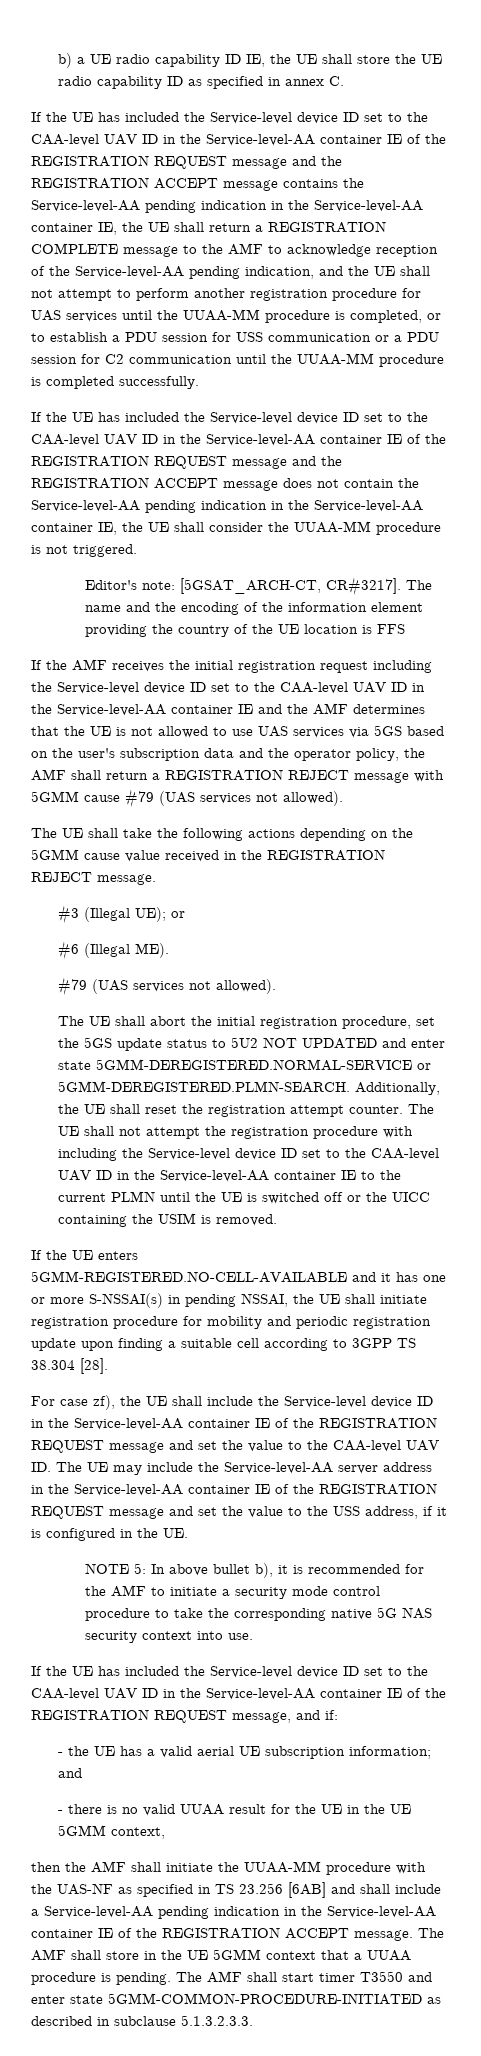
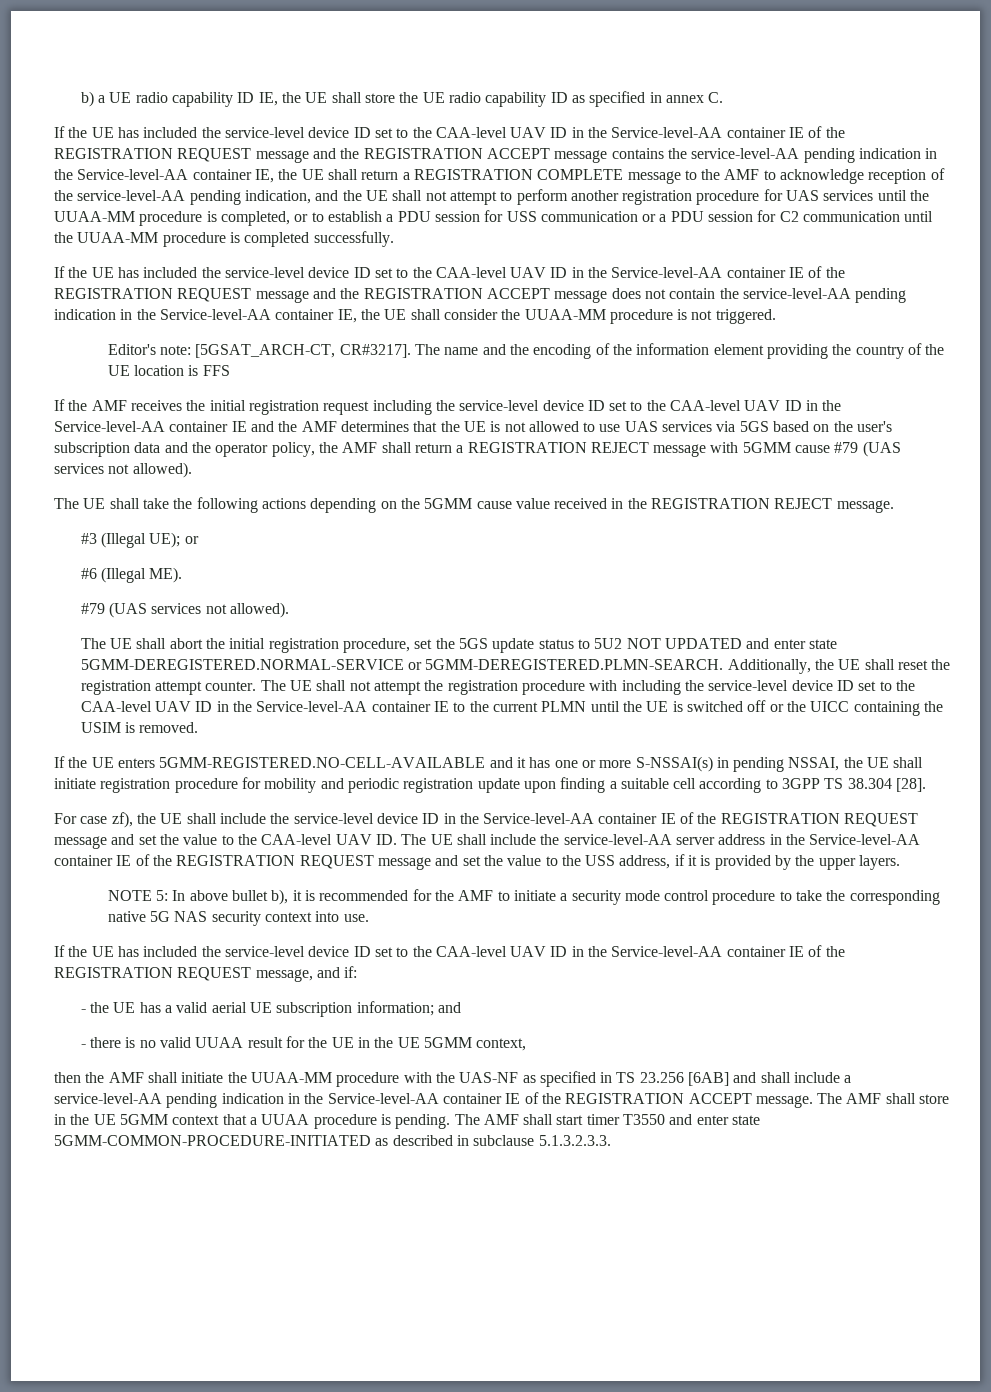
- If the UE has included the Service-level device ID set to the CAA-level UAV ID in the Service-level-AA container IE of the REGISTRATION REQUEST message and the REGISTRATION ACCEPT message contains the Service-level-AA pending indication in the Service-level-AA container IE, the UE shall return a REGISTRATION COMPLETE message to the AMF to acknowledge reception of the Service-level-AA pending indication, and the UE shall not attempt to perform another registration procedure for UAS services until the UUAA-MM procedure is completed, or to establish a PDU session for USS communication or a PDU session for C2 communication until the UUAA-MM procedure is completed successfully.
+ If the UE has included the service-level device ID set to the CAA-level UAV ID in the Service-level-AA container IE of the REGISTRATION REQUEST message and the REGISTRATION ACCEPT message contains the service-level-AA pending indication in the Service-level-AA container IE, the UE shall return a REGISTRATION COMPLETE message to the AMF to acknowledge reception of the service-level-AA pending indication, and the UE shall not attempt to perform another registration procedure for UAS services until the UUAA-MM procedure is completed, or to establish a PDU session for USS communication or a PDU session for C2 communication until the UUAA-MM procedure is completed successfully.
- If the UE has included the Service-level device ID set to the CAA-level UAV ID in the Service-level-AA container IE of the REGISTRATION REQUEST message and the REGISTRATION ACCEPT message does not contain the Service-level-AA pending indication in the Service-level-AA container IE, the UE shall consider the UUAA-MM procedure is not triggered.
+ If the UE has included the service-level device ID set to the CAA-level UAV ID in the Service-level-AA container IE of the REGISTRATION REQUEST message and the REGISTRATION ACCEPT message does not contain the service-level-AA pending indication in the Service-level-AA container IE, the UE shall consider the UUAA-MM procedure is not triggered.
- If the AMF receives the initial registration request including the Service-level device ID set to the CAA-level UAV ID in the Service-level-AA container IE and the AMF determines that the UE is not allowed to use UAS services via 5GS based on the user's subscription data and the operator policy, the AMF shall return a REGISTRATION REJECT message with 5GMM cause #79 (UAS services not allowed).
+ If the AMF receives the initial registration request including the service-level device ID set to the CAA-level UAV ID in the Service-level-AA container IE and the AMF determines that the UE is not allowed to use UAS services via 5GS based on the user's subscription data and the operator policy, the AMF shall return a REGISTRATION REJECT message with 5GMM cause #79 (UAS services not allowed).
- The UE shall not attempt the registration procedure with including the Service-level device ID set to the CAA-level UAV ID in the Service-level-AA container IE to the current PLMN until the UE is switched off or the UICC containing the USIM is removed.
+ The UE shall not attempt the registration procedure with including the service-level device ID set to the CAA-level UAV ID in the Service-level-AA container IE to the current PLMN until the UE is switched off or the UICC containing the USIM is removed.
- For case zf), the UE shall include the Service-level device ID in the Service-level-AA container IE of the REGISTRATION REQUEST message and set the value to the CAA-level UAV ID. The UE may include the Service-level-AA server address in the Service-level-AA container IE of the REGISTRATION REQUEST message and set the value to the USS address, if it is configured in the UE.
+ For case zf), the UE shall include the service-level device ID in the Service-level-AA container IE of the REGISTRATION REQUEST message and set the value to the CAA-level UAV ID. The UE shall include the service-level-AA server address in the Service-level-AA container IE of the REGISTRATION REQUEST message and set the value to the USS address, if it is provided by the upper layers.
- If the UE has included the Service-level device ID set to the CAA-level UAV ID in the Service-level-AA container IE of the REGISTRATION REQUEST message, and if:
+ If the UE has included the service-level device ID set to the CAA-level UAV ID in the Service-level-AA container IE of the REGISTRATION REQUEST message, and if:
- then the AMF shall initiate the UUAA-MM procedure with the UAS-NF as specified in TS 23.256 [6AB] and shall include a Service-level-AA pending indication in the Service-level-AA container IE of the REGISTRATION ACCEPT message.
+ then the AMF shall initiate the UUAA-MM procedure with the UAS-NF as specified in TS 23.256 [6AB] and shall include a service-level-AA pending indication in the Service-level-AA container IE of the REGISTRATION ACCEPT message.

